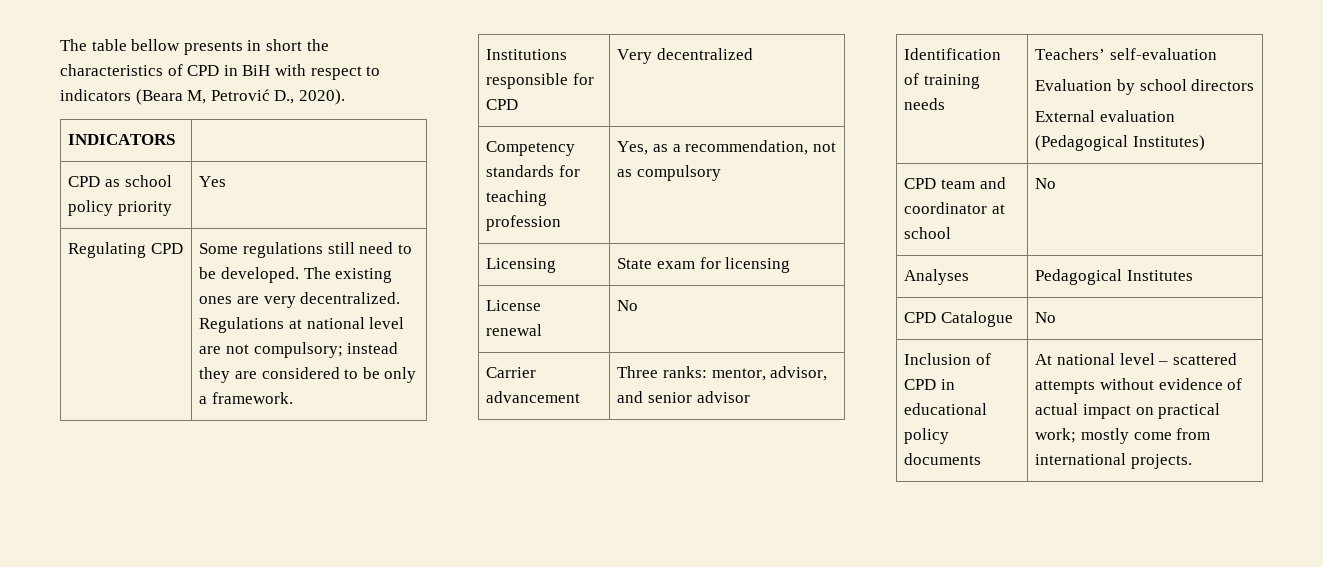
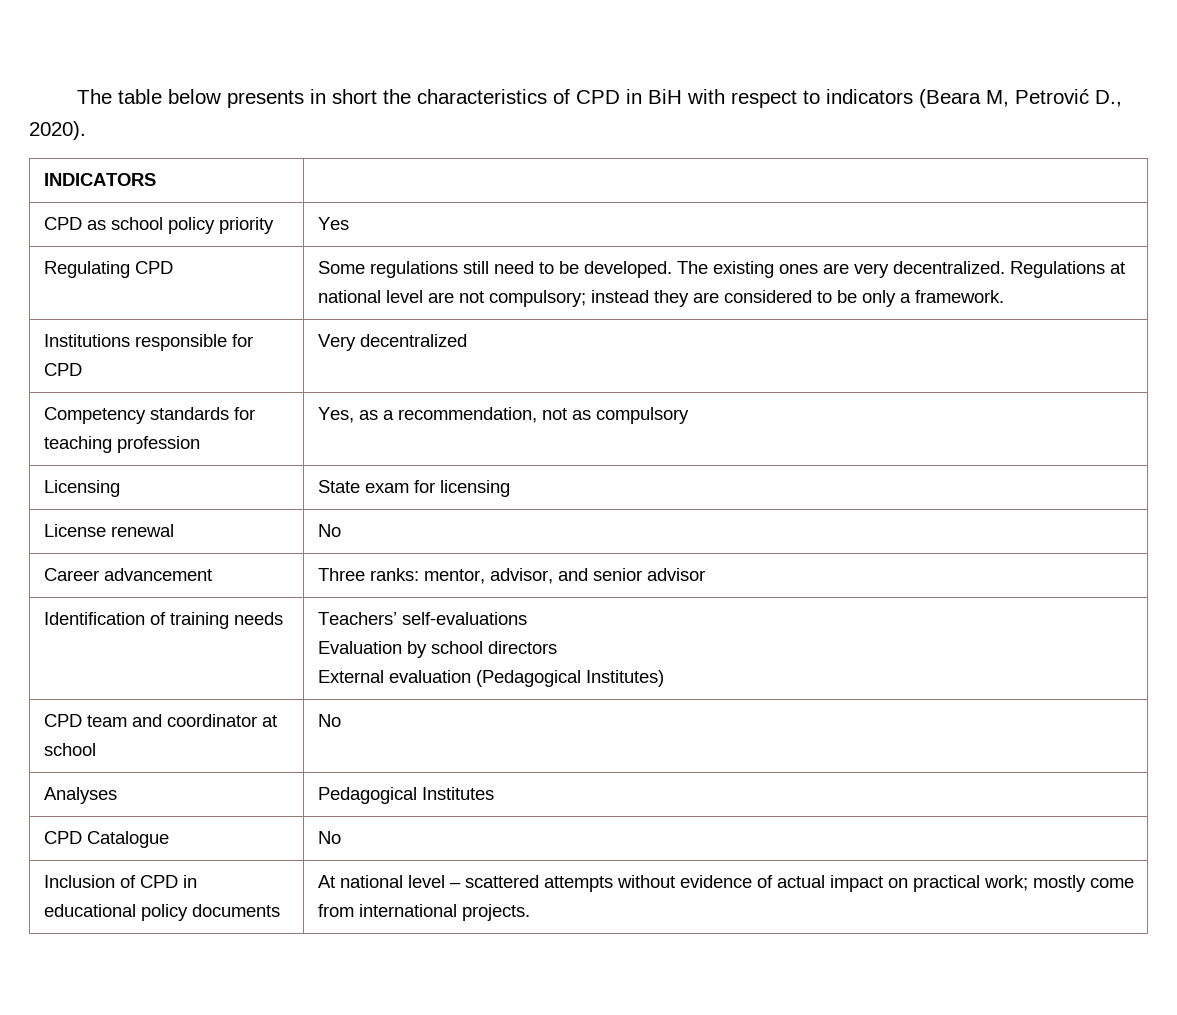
- The table bellow presents in short the characteristics of CPD in BiH with respect to indicators (Beara M, Petrović D., 2020).
+ The table below presents in short the characteristics of CPD in BiH with respect to indicators (Beara M, Petrović D., 2020).
- Carrier advancement | Three ranks: mentor, advisor, and senior advisor
+ Career advancement | Three ranks: mentor, advisor, and senior advisor
- Identification of training needs | Teachers’ self-evaluation
+ Identification of training needs | Teachers’ self-evaluations

